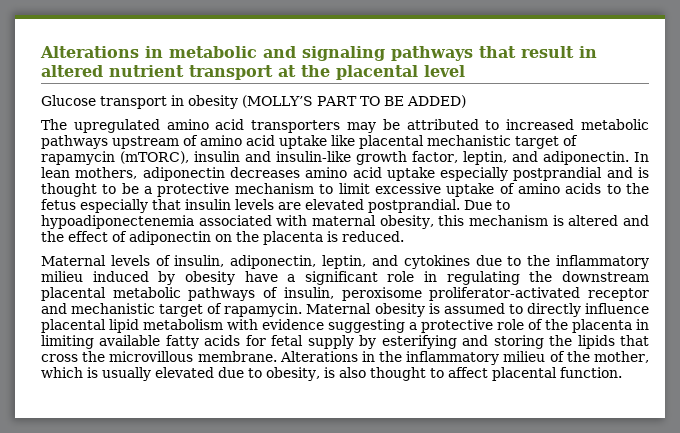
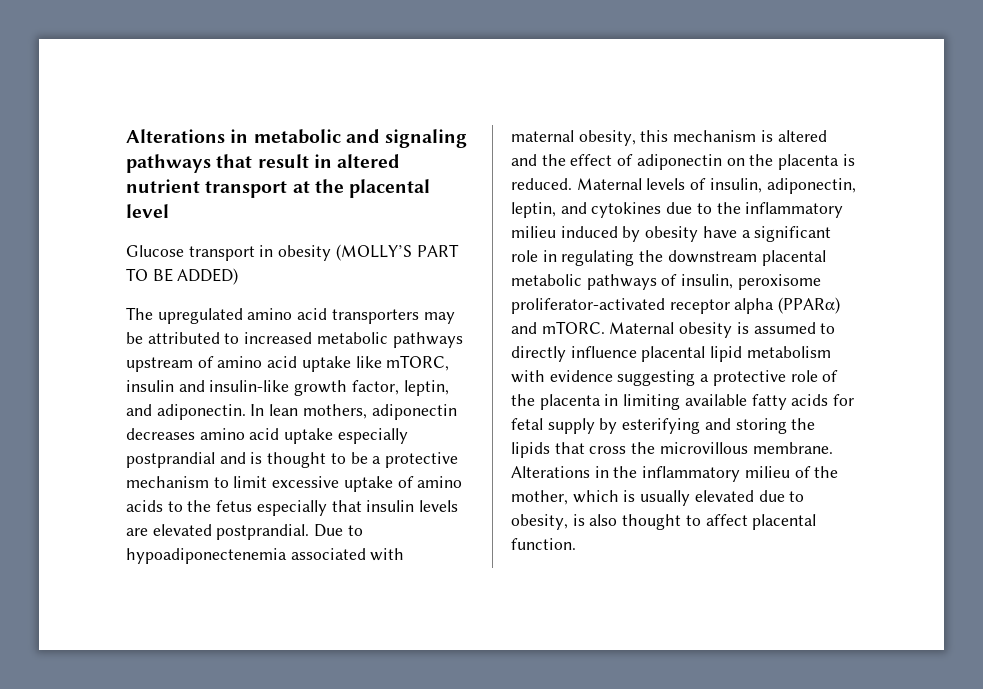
- The upregulated amino acid transporters may be attributed to increased metabolic pathways upstream of amino acid uptake like placental mechanistic target of rapamycin (mTORC), insulin and insulin-like growth factor, leptin, and adiponectin.
+ The upregulated amino acid transporters may be attributed to increased metabolic pathways upstream of amino acid uptake like mTORC, insulin and insulin-like growth factor, leptin, and adiponectin.
- Due to hypoadiponectenemia associated with maternal obesity, this mechanism is altered and the effect of adiponectin on the placenta is reduced.
- Maternal levels of insulin, adiponectin, leptin, and cytokines due to the inflammatory milieu induced by obesity have a significant role in regulating the downstream placental metabolic pathways of insulin, peroxisome proliferator-activated receptor and mechanistic target of rapamycin.
+ Due to hypoadiponectenemia associated with maternal obesity, this mechanism is altered and the effect of adiponectin on the placenta is reduced. Maternal levels of insulin, adiponectin, leptin, and cytokines due to the inflammatory milieu induced by obesity have a significant role in regulating the downstream placental metabolic pathways of insulin, peroxisome proliferator-activated receptor alpha (PPARα) and mTORC.

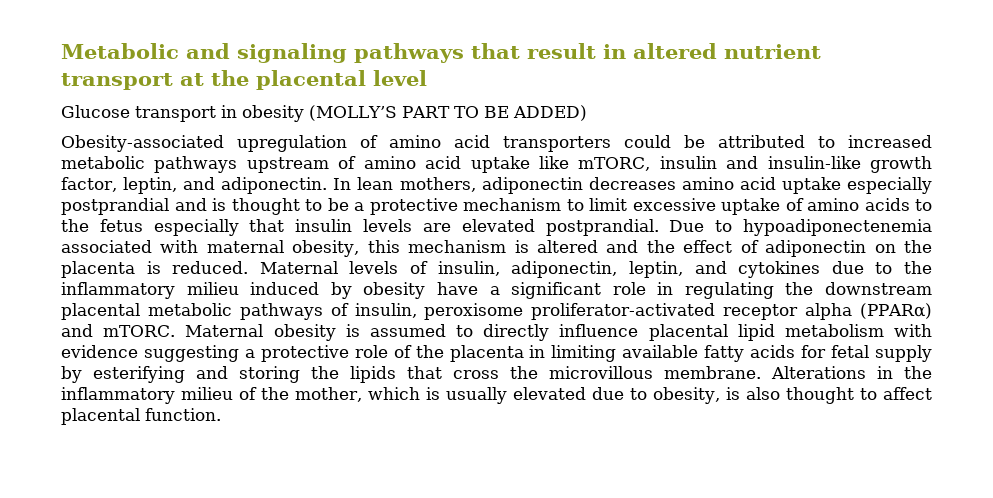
- Alterations in metabolic and signaling pathways that result in altered nutrient transport at the placental level
+ Metabolic and signaling pathways that result in altered nutrient transport at the placental level
- The upregulated amino acid transporters may be attributed to increased metabolic pathways upstream of amino acid uptake like mTORC, insulin and insulin-like growth factor, leptin, and adiponectin.
+ Obesity-associated upregulation of amino acid transporters could be attributed to increased metabolic pathways upstream of amino acid uptake like mTORC, insulin and insulin-like growth factor, leptin, and adiponectin.

